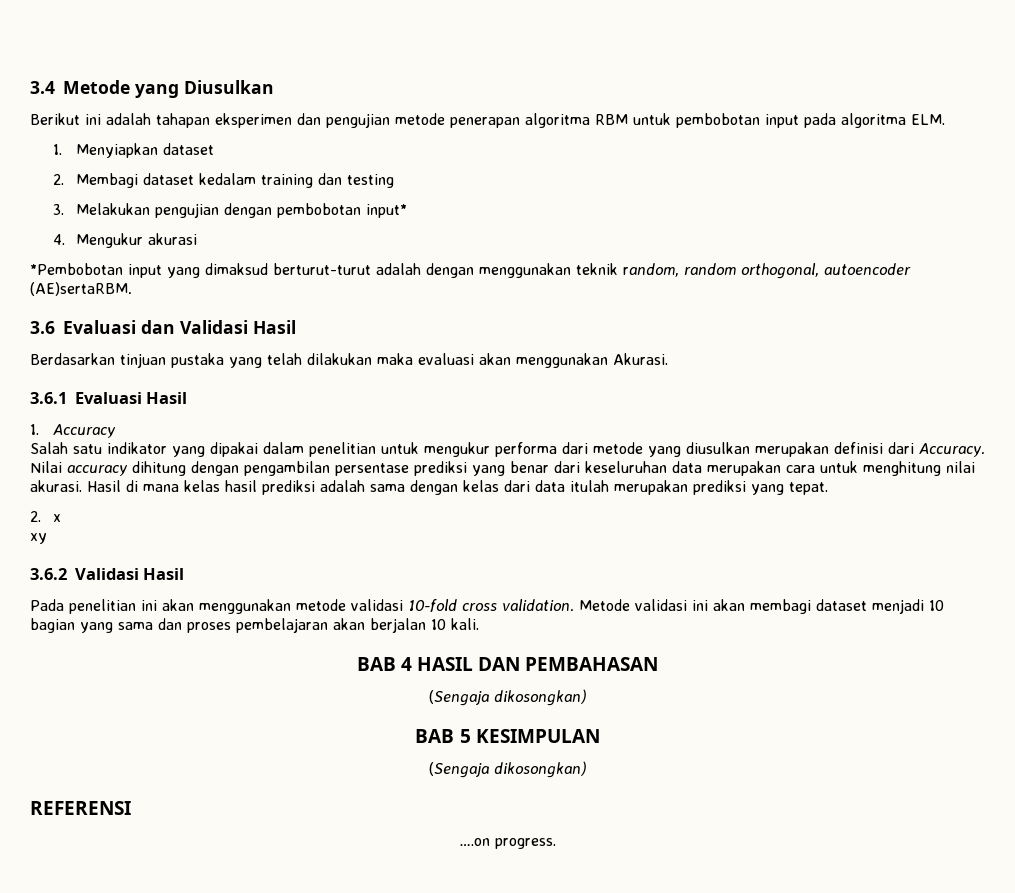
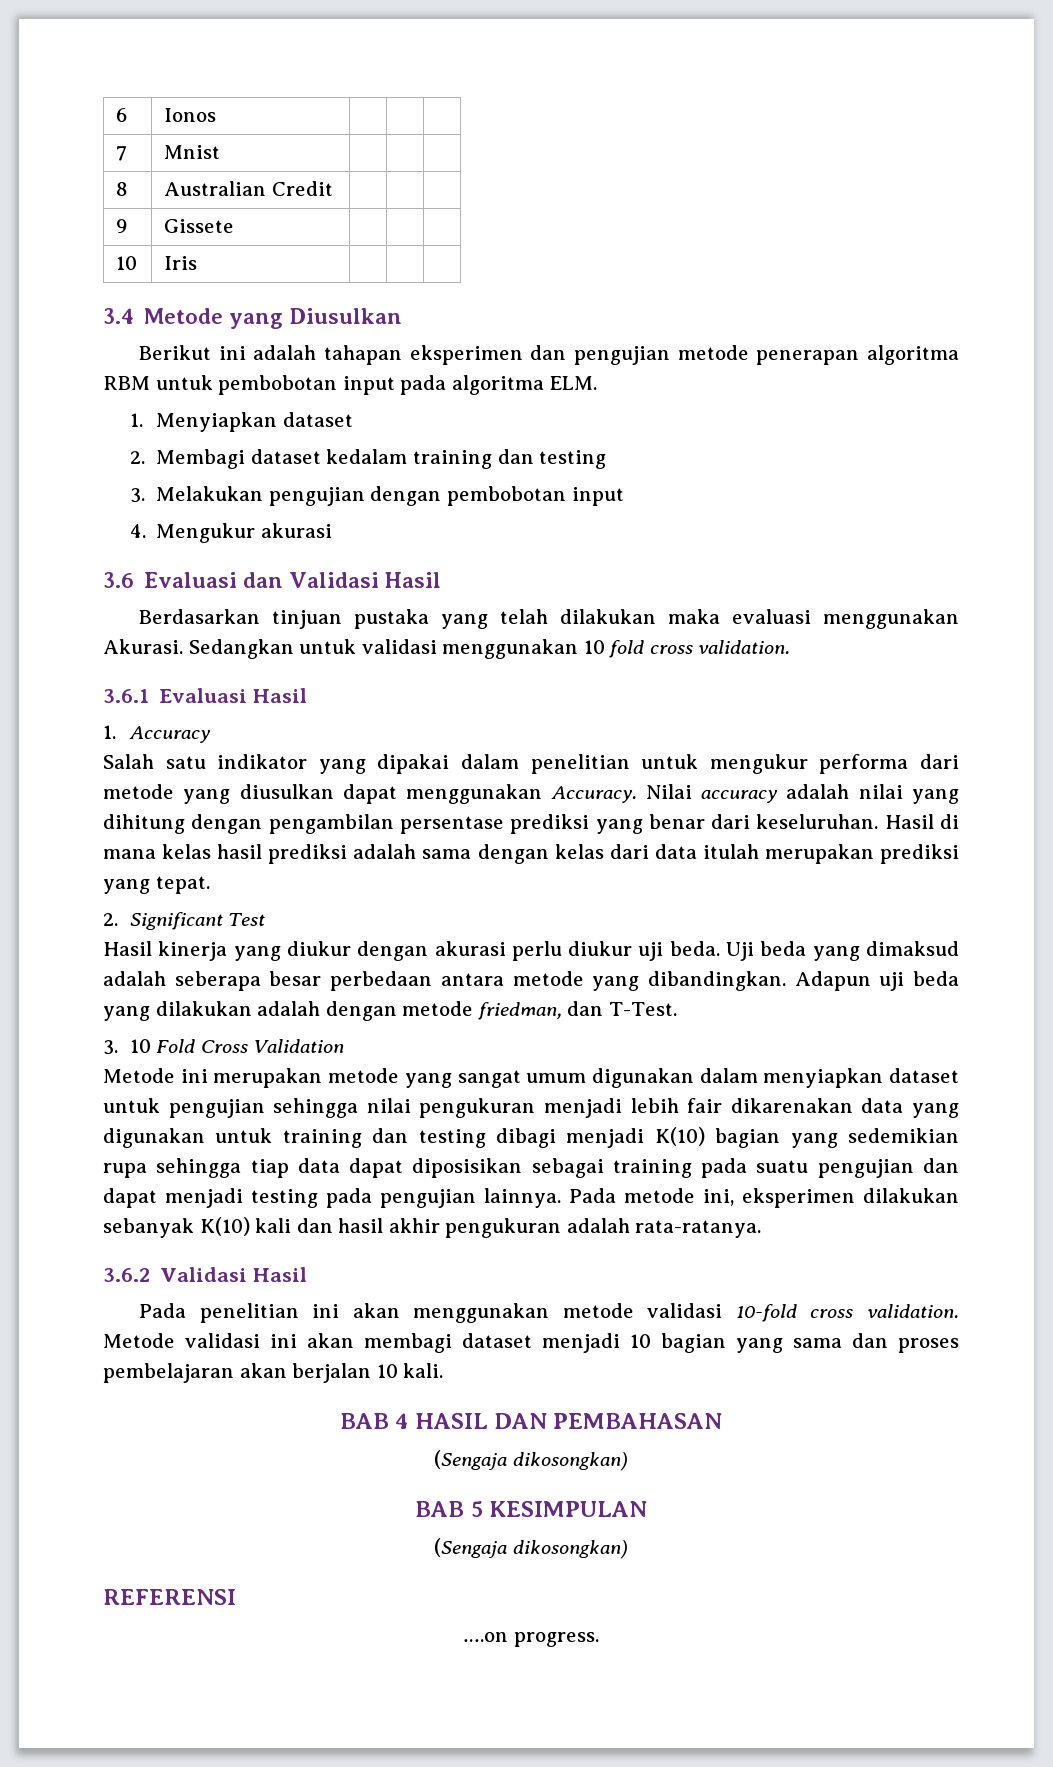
+ 6 | Ionos | | |
+ 7 | Mnist | | |
+ 8 | Australian Credit | | |
+ 9 | Gissete | | |
+ 10 | Iris | | |
- 3. Melakukan pengujian dengan pembobotan input*
+ 3. Melakukan pengujian dengan pembobotan input
- *Pembobotan input yang dimaksud berturut-turut adalah dengan menggunakan teknik random, random orthogonal, autoencoder (AE)sertaRBM.
- Berdasarkan tinjuan pustaka yang telah dilakukan maka evaluasi akan menggunakan Akurasi.
+ Berdasarkan tinjuan pustaka yang telah dilakukan maka evaluasi menggunakan Akurasi. Sedangkan untuk validasi menggunakan 10 fold cross validation.
- Salah satu indikator yang dipakai dalam penelitian untuk mengukur performa dari metode yang diusulkan merupakan definisi dari Accuracy. Nilai accuracy dihitung dengan pengambilan persentase prediksi yang benar dari keseluruhan data merupakan cara untuk menghitung nilai akurasi.
+ Salah satu indikator yang dipakai dalam penelitian untuk mengukur performa dari metode yang diusulkan dapat menggunakan Accuracy. Nilai accuracy adalah nilai yang dihitung dengan pengambilan persentase prediksi yang benar dari keseluruhan.
- 2. x
- xy
+ 2. Significant Test
+ Hasil kinerja yang diukur dengan akurasi perlu diukur uji beda. Uji beda yang dimaksud adalah seberapa besar perbedaan antara metode yang dibandingkan. Adapun uji beda yang dilakukan adalah dengan metode friedman, dan T-Test.
+ 3. 10 Fold Cross Validation
+ Metode ini merupakan metode yang sangat umum digunakan dalam menyiapkan dataset untuk pengujian sehingga nilai pengukuran menjadi lebih fair dikarenakan data yang digunakan untuk training dan testing dibagi menjadi K(10) bagian yang sedemikian rupa sehingga tiap data dapat diposisikan sebagai training pada suatu pengujian dan dapat menjadi testing pada pengujian lainnya. Pada metode ini, eksperimen dilakukan sebanyak K(10) kali dan hasil akhir pengukuran adalah rata-ratanya.

